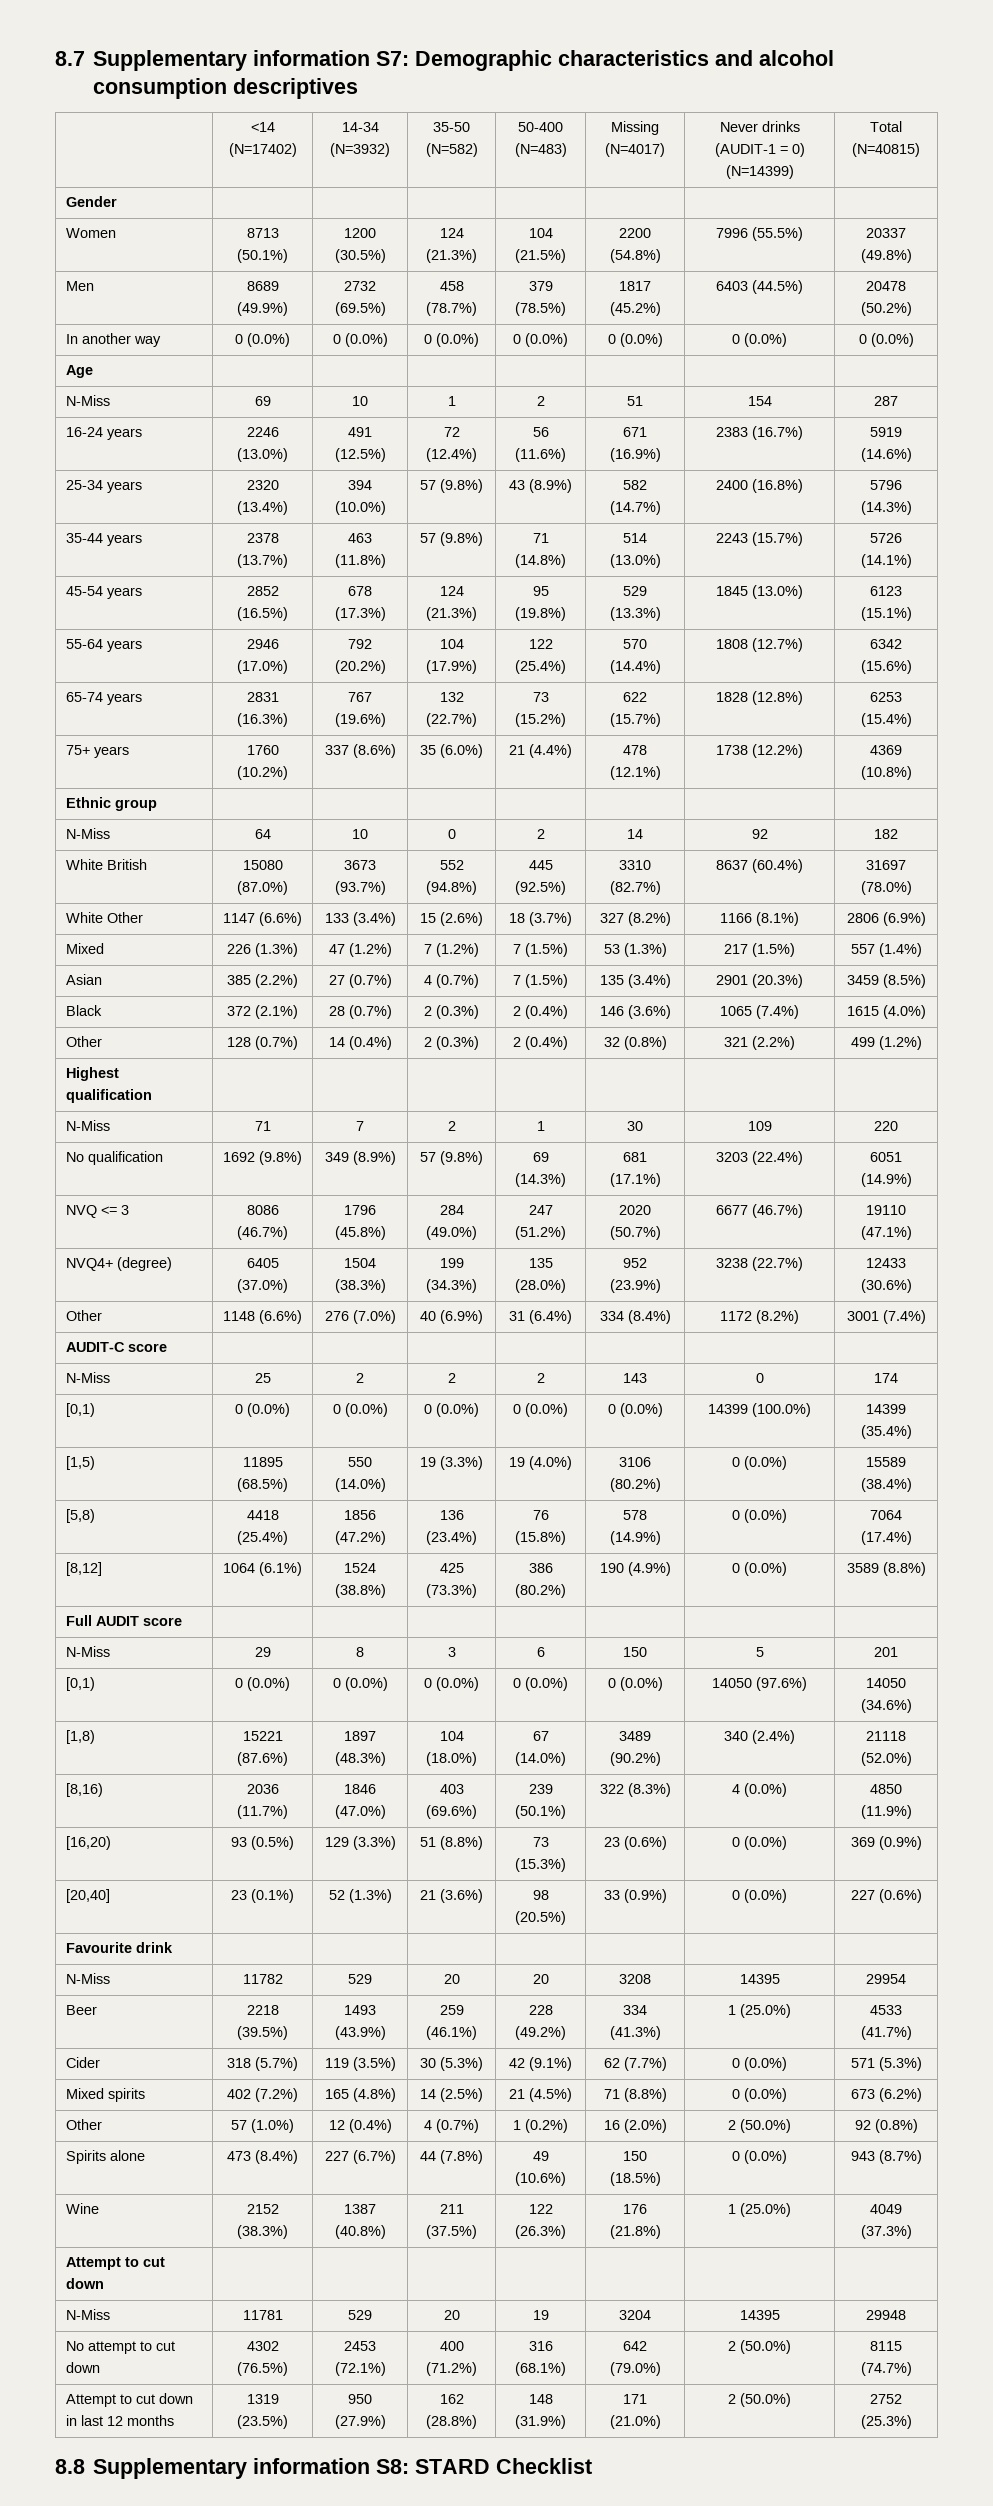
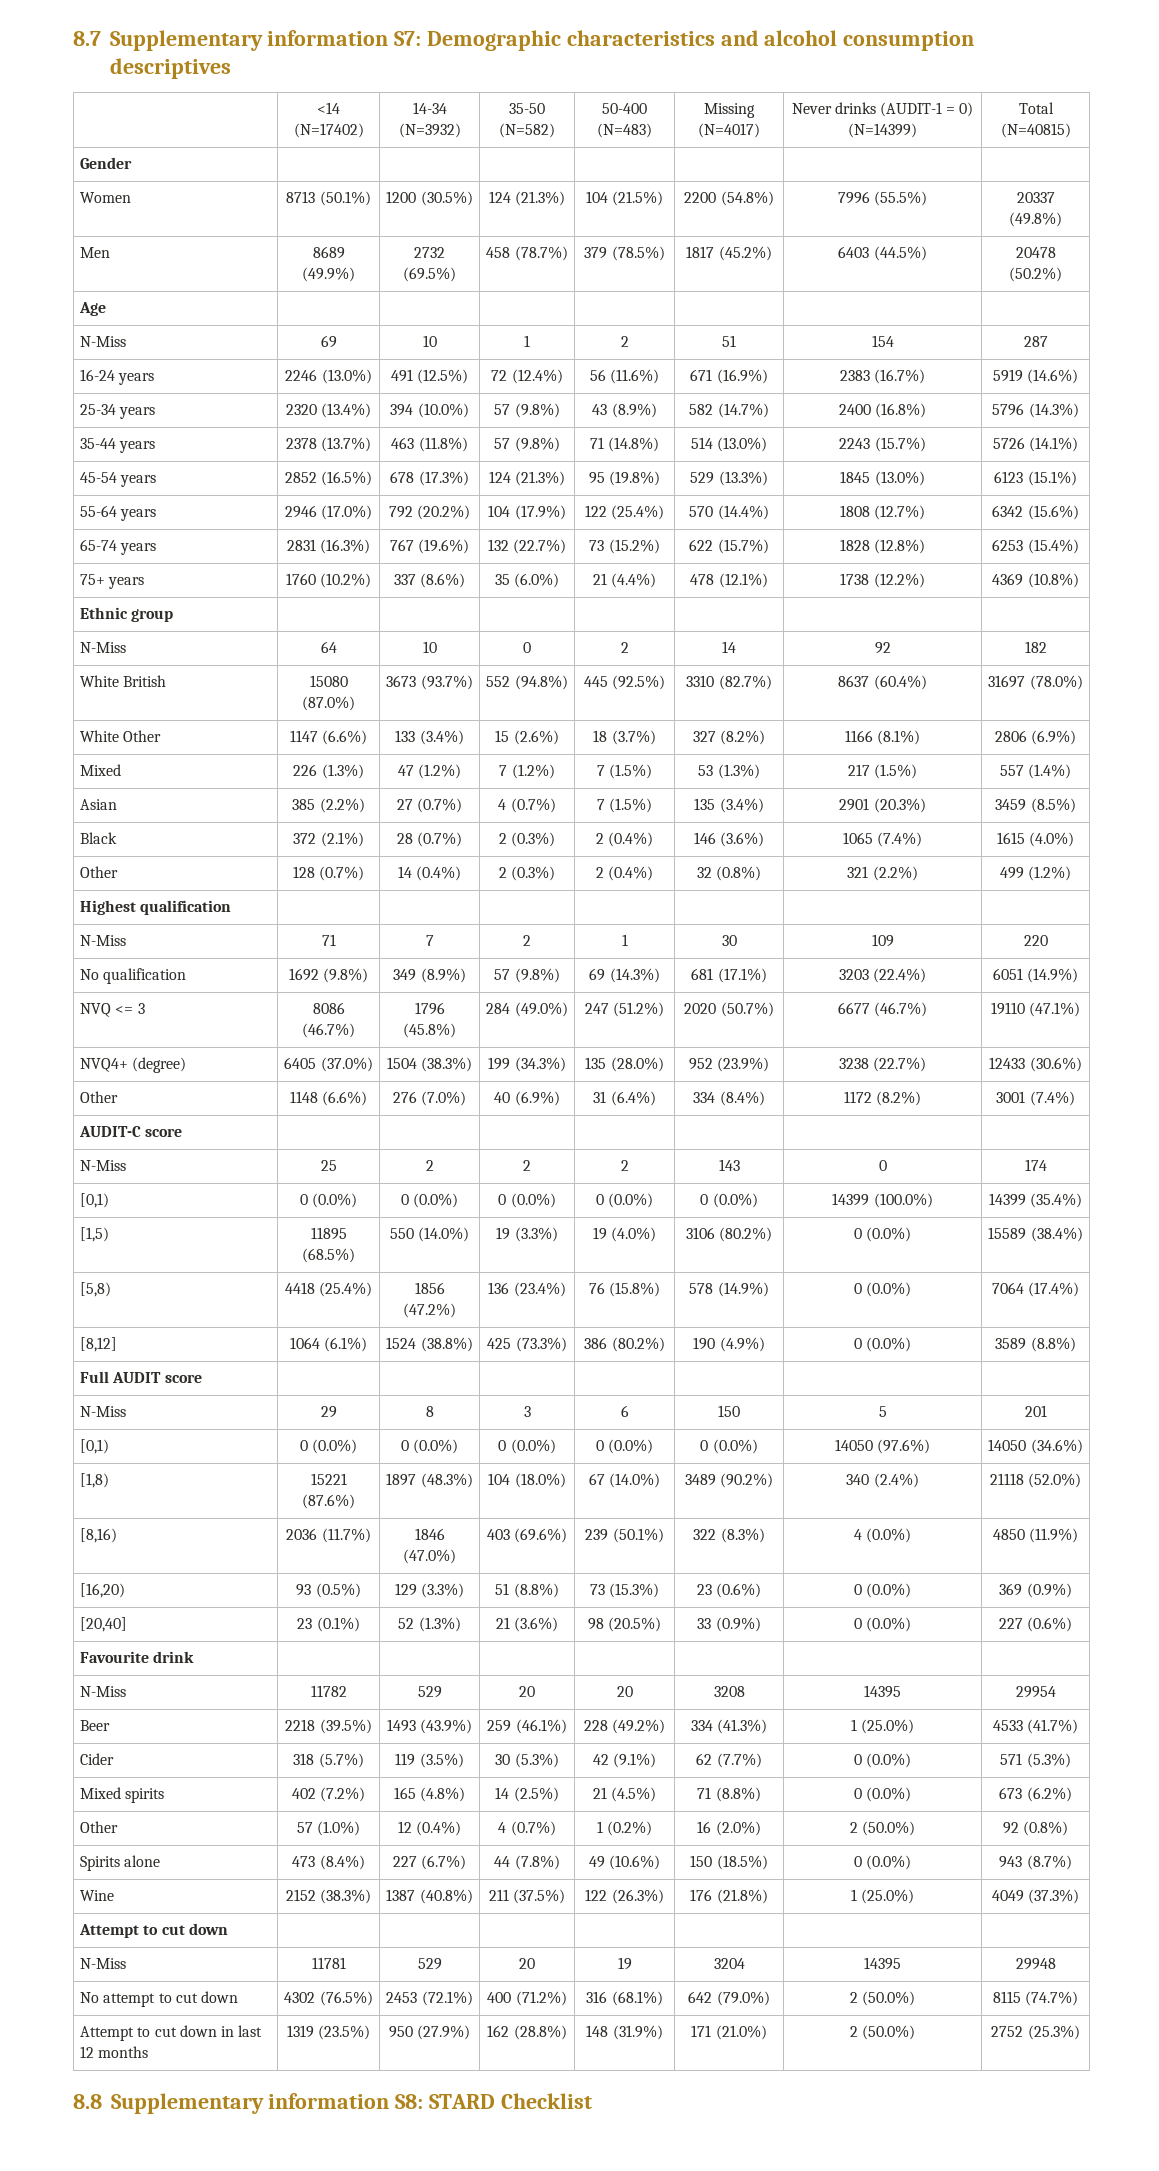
- In another way | 0 (0.0%) | 0 (0.0%) | 0 (0.0%) | 0 (0.0%) | 0 (0.0%) | 0 (0.0%) | 0 (0.0%)

